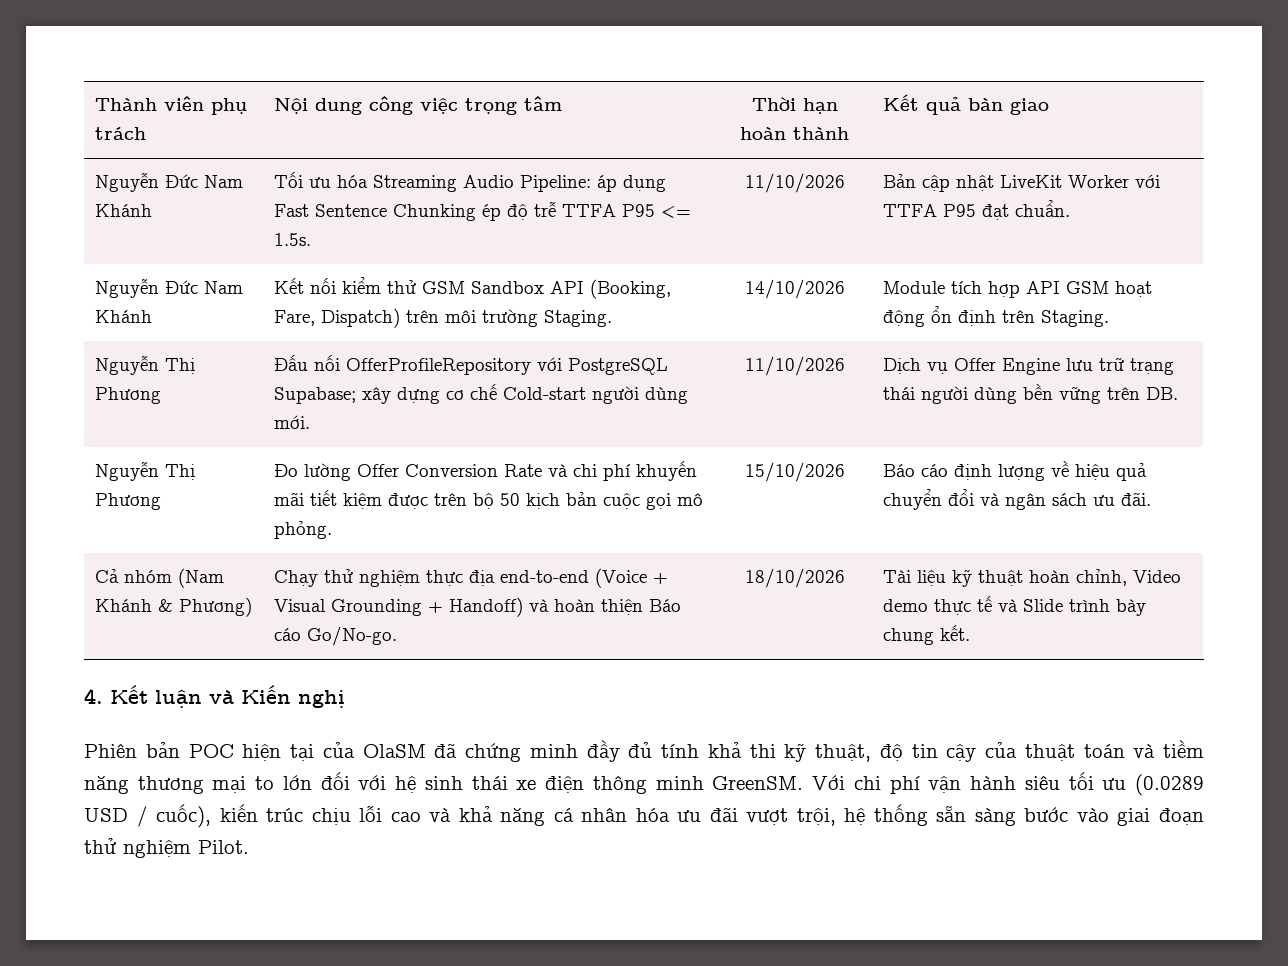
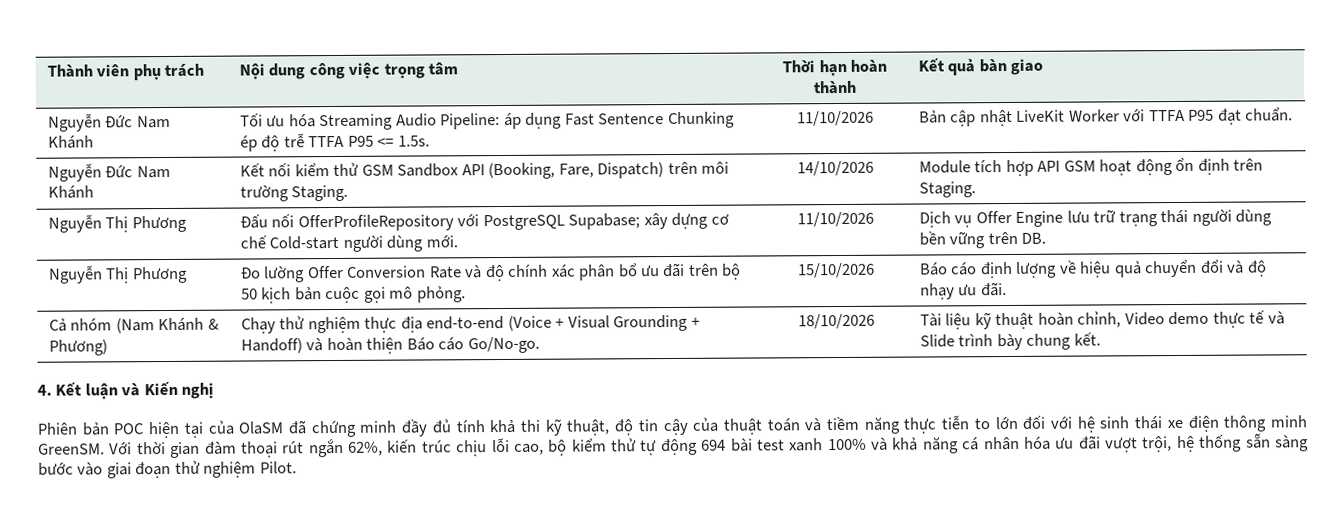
- Nguyễn Thị Phương | Đo lường Offer Conversion Rate và chi phí khuyến mãi tiết kiệm được trên bộ 50 kịch bản cuộc gọi mô phỏng. | 15/10/2026 | Báo cáo định lượng về hiệu quả chuyển đổi và ngân sách ưu đãi.
+ Nguyễn Thị Phương | Đo lường Offer Conversion Rate và độ chính xác phân bổ ưu đãi trên bộ 50 kịch bản cuộc gọi mô phỏng. | 15/10/2026 | Báo cáo định lượng về hiệu quả chuyển đổi và độ nhạy ưu đãi.
- Phiên bản POC hiện tại của OlaSM đã chứng minh đầy đủ tính khả thi kỹ thuật, độ tin cậy của thuật toán và tiềm năng thương mại to lớn đối với hệ sinh thái xe điện thông minh GreenSM.
+ Phiên bản POC hiện tại của OlaSM đã chứng minh đầy đủ tính khả thi kỹ thuật, độ tin cậy của thuật toán và tiềm năng thực tiễn to lớn đối với hệ sinh thái xe điện thông minh GreenSM.
- Với chi phí vận hành siêu tối ưu (0.0289 USD / cuốc), kiến trúc chịu lỗi cao và khả năng cá nhân hóa ưu đãi vượt trội, hệ thống sẵn sàng bước vào giai đoạn thử nghiệm Pilot.
+ Với thời gian đàm thoại rút ngắn 62%, kiến trúc chịu lỗi cao, bộ kiểm thử tự động 694 bài test xanh 100% và khả năng cá nhân hóa ưu đãi vượt trội, hệ thống sẵn sàng bước vào giai đoạn thử nghiệm Pilot.

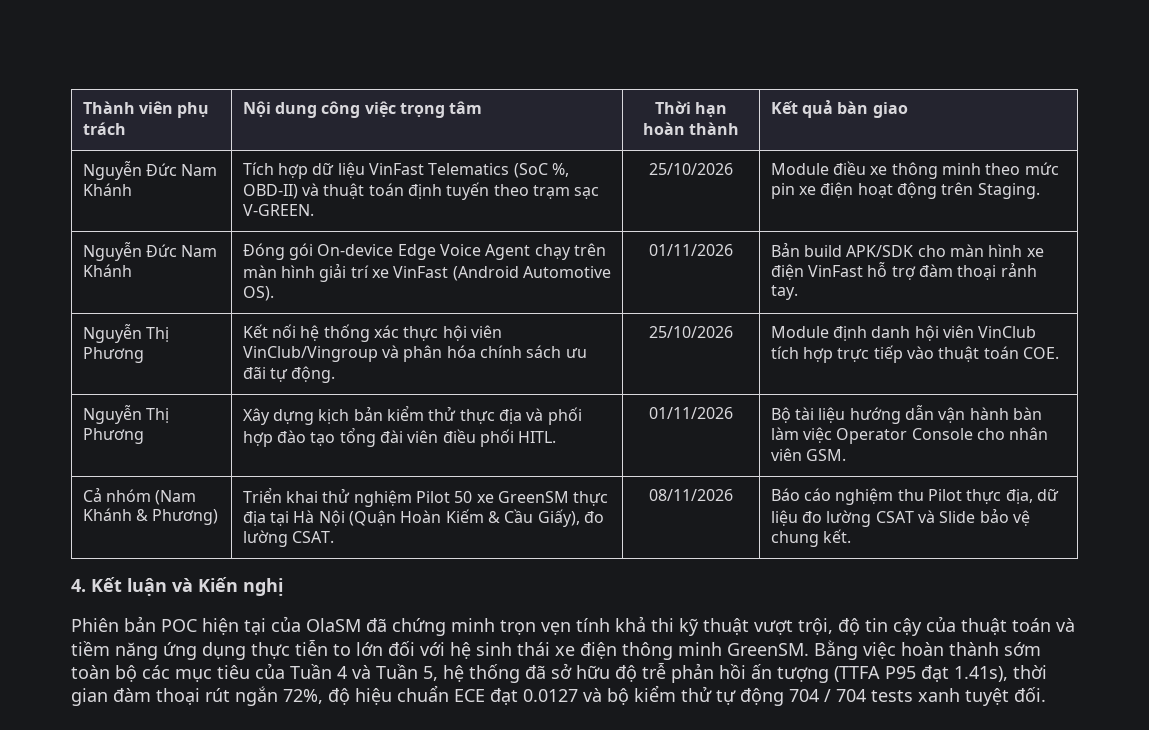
- Nguyễn Đức Nam Khánh | Tối ưu hóa Streaming Audio Pipeline: áp dụng Fast Sentence Chunking ép độ trễ TTFA P95 <= 1.5s. | 11/10/2026 | Bản cập nhật LiveKit Worker với TTFA P95 đạt chuẩn.
- Nguyễn Đức Nam Khánh | Kết nối kiểm thử GSM Sandbox API (Booking, Fare, Dispatch) trên môi trường Staging. | 14/10/2026 | Module tích hợp API GSM hoạt động ổn định trên Staging.
- Nguyễn Thị Phương | Đấu nối OfferProfileRepository với PostgreSQL Supabase; xây dựng cơ chế Cold-start người dùng mới. | 11/10/2026 | Dịch vụ Offer Engine lưu trữ trạng thái người dùng bền vững trên DB.
- Nguyễn Thị Phương | Đo lường Offer Conversion Rate và độ chính xác phân bổ ưu đãi trên bộ 50 kịch bản cuộc gọi mô phỏng. | 15/10/2026 | Báo cáo định lượng về hiệu quả chuyển đổi và độ nhạy ưu đãi.
+ Nguyễn Đức Nam Khánh | Tích hợp dữ liệu VinFast Telematics (SoC %, OBD-II) và thuật toán định tuyến theo trạm sạc V-GREEN. | 25/10/2026 | Module điều xe thông minh theo mức pin xe điện hoạt động trên Staging.
+ Nguyễn Đức Nam Khánh | Đóng gói On-device Edge Voice Agent chạy trên màn hình giải trí xe VinFast (Android Automotive OS). | 01/11/2026 | Bản build APK/SDK cho màn hình xe điện VinFast hỗ trợ đàm thoại rảnh tay.
+ Nguyễn Thị Phương | Kết nối hệ thống xác thực hội viên VinClub/Vingroup và phân hóa chính sách ưu đãi tự động. | 25/10/2026 | Module định danh hội viên VinClub tích hợp trực tiếp vào thuật toán COE.
+ Nguyễn Thị Phương | Xây dựng kịch bản kiểm thử thực địa và phối hợp đào tạo tổng đài viên điều phối HITL. | 01/11/2026 | Bộ tài liệu hướng dẫn vận hành bàn làm việc Operator Console cho nhân viên GSM.
- Chạy thử nghiệm thực địa end-to-end (Voice + Visual Grounding + Handoff) và hoàn thiện Báo cáo Go/No-go. | 18/10/2026 | Tài liệu kỹ thuật hoàn chỉnh, Video demo thực tế và Slide trình bày chung kết.
+ Triển khai thử nghiệm Pilot 50 xe GreenSM thực địa tại Hà Nội (Quận Hoàn Kiếm & Cầu Giấy), đo lường CSAT. | 08/11/2026 | Báo cáo nghiệm thu Pilot thực địa, dữ liệu đo lường CSAT và Slide bảo vệ chung kết.
- Phiên bản POC hiện tại của OlaSM đã chứng minh đầy đủ tính khả thi kỹ thuật, độ tin cậy của thuật toán và tiềm năng thực tiễn to lớn đối với hệ sinh thái xe điện thông minh GreenSM.
+ Phiên bản POC hiện tại của OlaSM đã chứng minh trọn vẹn tính khả thi kỹ thuật vượt trội, độ tin cậy của thuật toán và tiềm năng ứng dụng thực tiễn to lớn đối với hệ sinh thái xe điện thông minh GreenSM.
- Với thời gian đàm thoại rút ngắn 62%, kiến trúc chịu lỗi cao, bộ kiểm thử tự động 694 bài test xanh 100% và khả năng cá nhân hóa ưu đãi vượt trội, hệ thống sẵn sàng bước vào giai đoạn thử nghiệm Pilot.
+ Bằng việc hoàn thành sớm toàn bộ các mục tiêu của Tuần 4 và Tuần 5, hệ thống đã sở hữu độ trễ phản hồi ấn tượng (TTFA P95 đạt 1.41s), thời gian đàm thoại rút ngắn 72%, độ hiệu chuẩn ECE đạt 0.0127 và bộ kiểm thử tự động 704 / 704 tests xanh tuyệt đối.

